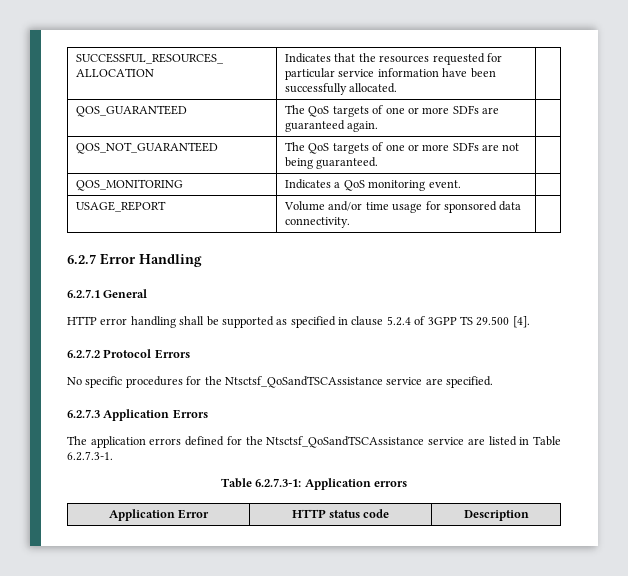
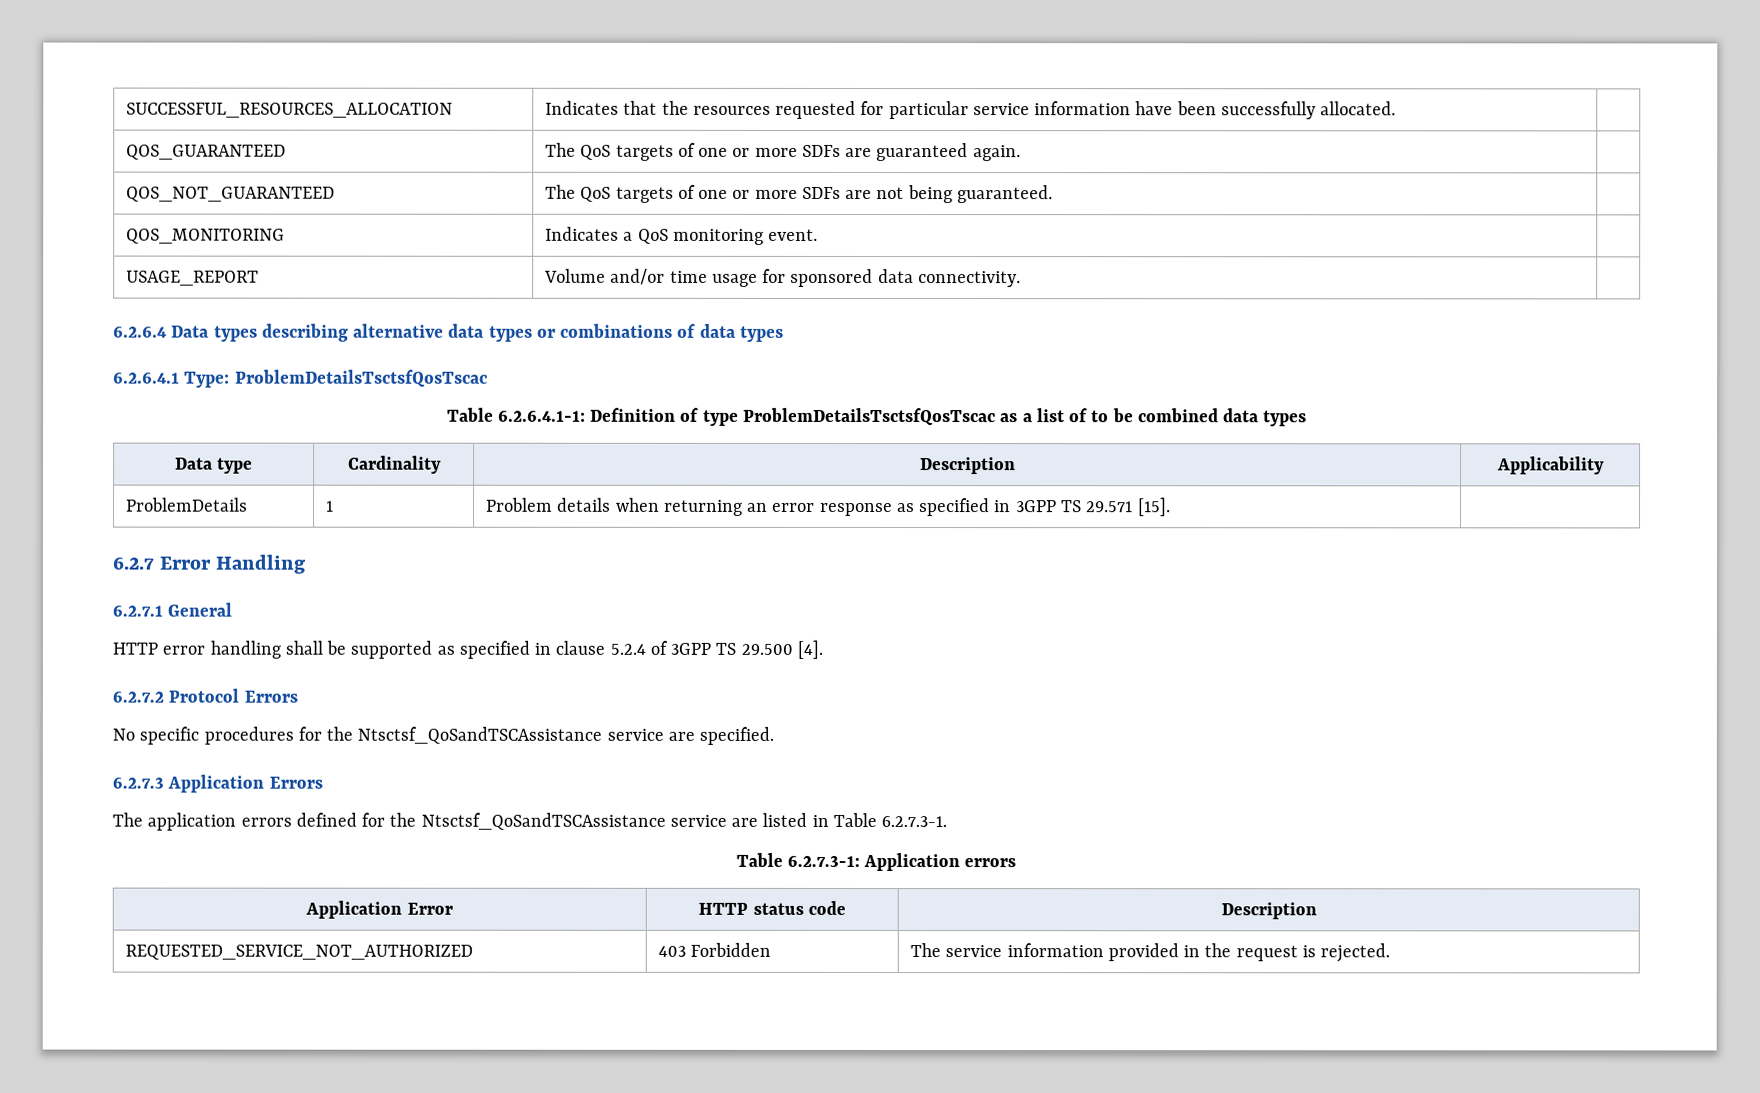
+ 6.2.6.4 Data types describing alternative data types or combinations of data types
+ 6.2.6.4.1 Type: ProblemDetailsTsctsfQosTscac
+ Table 6.2.6.4.1-1: Definition of type ProblemDetailsTsctsfQosTscac as a list of to be combined data types
+ Data type | Cardinality | Description | Applicability
+ ProblemDetails | 1 | Problem details when returning an error response as specified in 3GPP TS 29.571 [15]. |
+ REQUESTED_SERVICE_NOT_AUTHORIZED | 403 Forbidden | The service information provided in the request is rejected.

